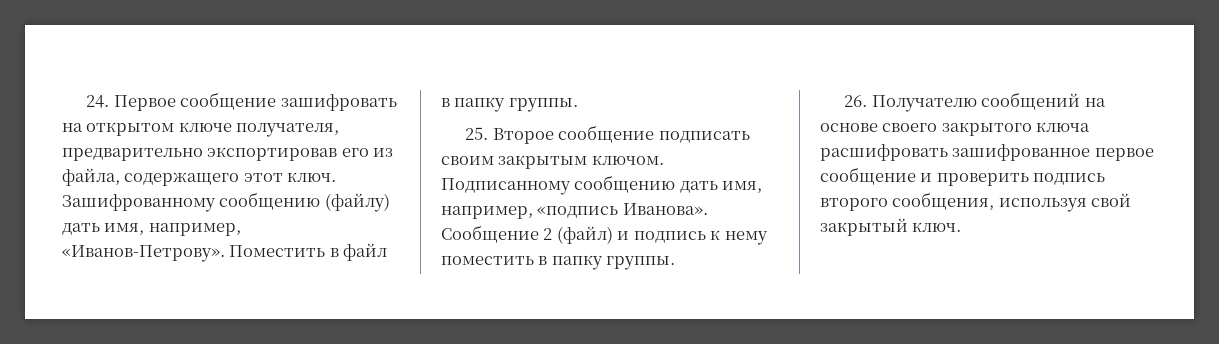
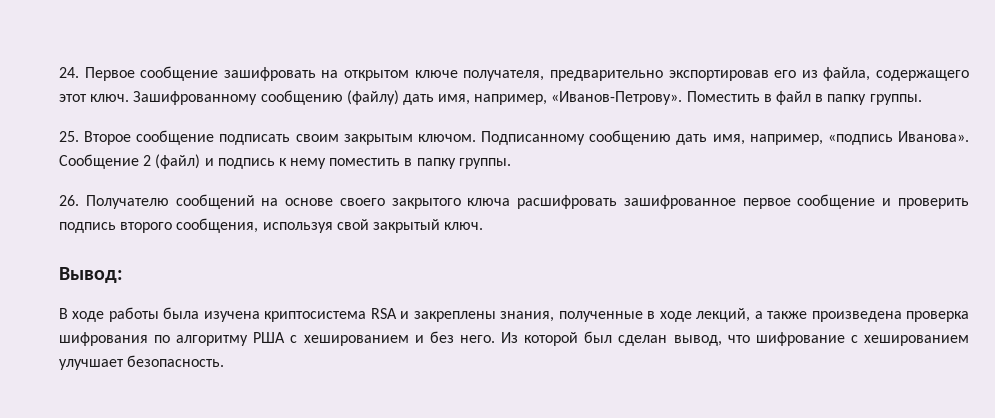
+ Вывод:
+ В ходе работы была изучена криптосистема RSA и закреплены знания, полученные в ходе лекций, а также произведена проверка шифрования по алгоритму РША с хешированием и без него. Из которой был сделан вывод, что шифрование с хешированием улучшает безопасность.

